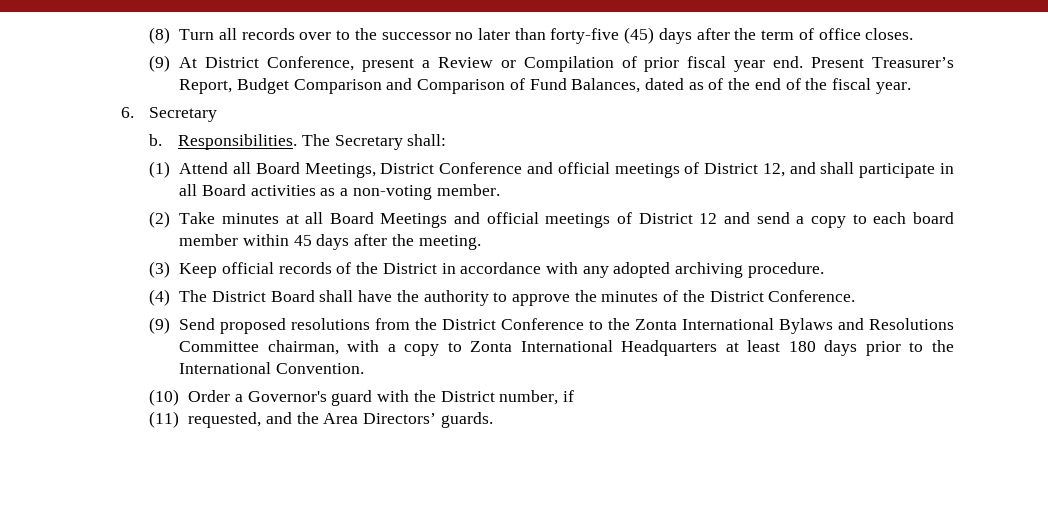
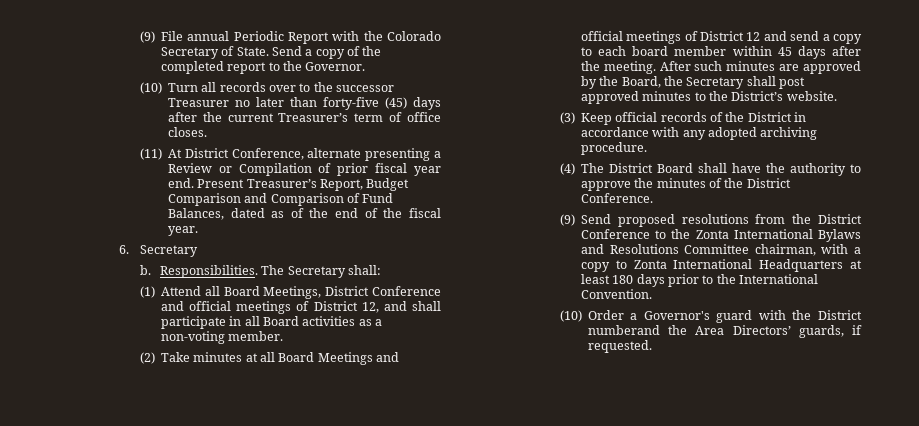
- (8) Turn all records over to the successor no later than forty-five (45) days after the term of office closes.
+ (9) File annual Periodic Report with the Colorado Secretary of State. Send a copy of the completed report to the Governor.
+ (10) Turn all records over to the successor Treasurer no later than forty-five (45) days after the current Treasurer’s term of office closes.
- (9) At District Conference, present a Review or Compilation of prior fiscal year end.
+ (11) At District Conference, alternate presenting a Review or Compilation of prior fiscal year end.
+ After such minutes are approved by the Board, the Secretary shall post approved minutes to the District’s website.
- (10) Order a Governor's guard with the District number, if
- (11) requested, and the Area Directors’ guards.
+ (10) Order a Governor's guard with the District numberand the Area Directors’ guards, if requested.

